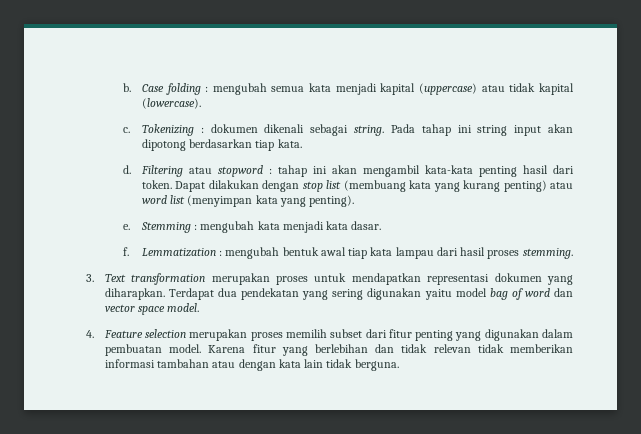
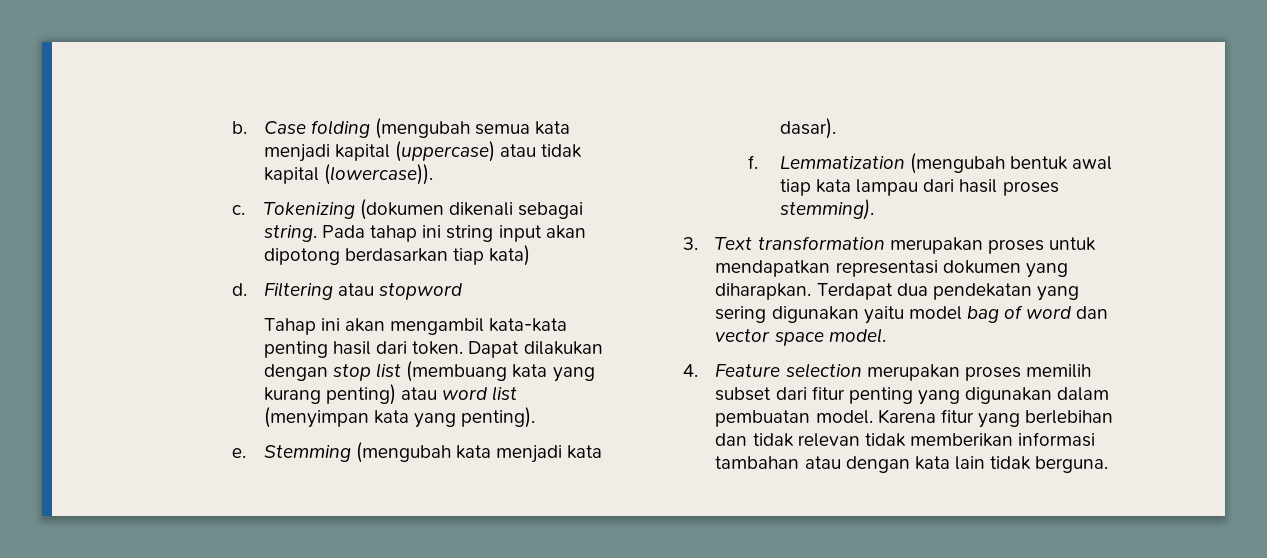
- Case folding : mengubah semua kata menjadi kapital (uppercase) atau tidak kapital (lowercase).
+ Case folding (mengubah semua kata menjadi kapital (uppercase) atau tidak kapital (lowercase)).
- Tokenizing : dokumen dikenali sebagai string.
+ Tokenizing (dokumen dikenali sebagai string.
- Pada tahap ini string input akan dipotong berdasarkan tiap kata.
+ Pada tahap ini string input akan dipotong berdasarkan tiap kata)
- Filtering atau stopword : tahap ini akan mengambil kata-kata penting hasil dari token.
+ Filtering atau stopword
+ Tahap ini akan mengambil kata-kata penting hasil dari token.
- Stemming : mengubah kata menjadi kata dasar.
+ Stemming (mengubah kata menjadi kata dasar).
- Lemmatization : mengubah bentuk awal tiap kata lampau dari hasil proses stemming.
+ Lemmatization (mengubah bentuk awal tiap kata lampau dari hasil proses stemming).

